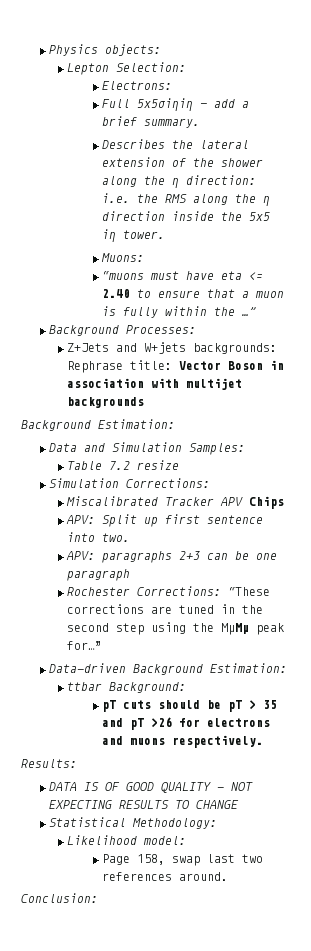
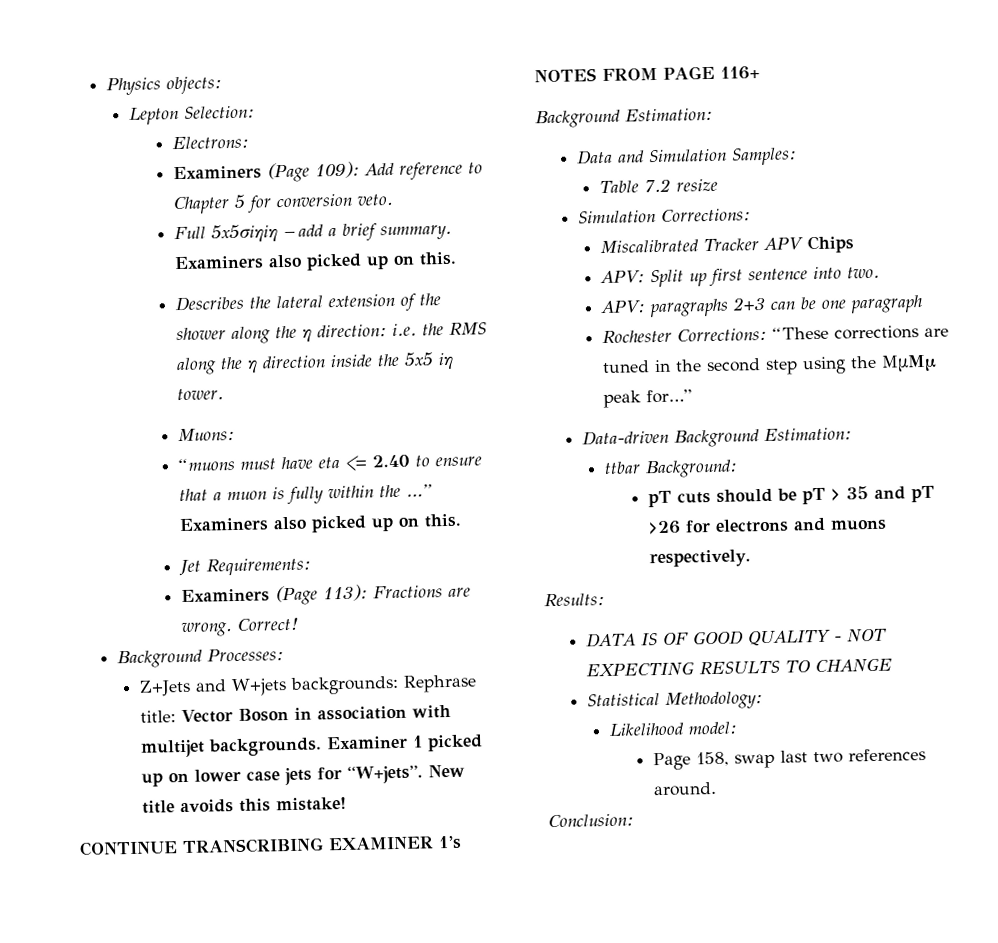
+ Examiners (Page 109): Add reference to Chapter 5 for conversion veto.
- Full 5x5σiηiη – add a brief summary.
+ Full 5x5σiηiη – add a brief summary. Examiners also picked up on this.
- “muons must have eta <= 2.40 to ensure that a muon is fully within the …”
+ “muons must have eta <= 2.40 to ensure that a muon is fully within the …” Examiners also picked up on this.
+ Jet Requirements:
+ Examiners (Page 113): Fractions are wrong. Correct!
- Z+Jets and W+jets backgrounds: Rephrase title: Vector Boson in association with multijet backgrounds
+ Z+Jets and W+jets backgrounds: Rephrase title: Vector Boson in association with multijet backgrounds. Examiner 1 picked up on lower case jets for “W+jets”. New title avoids this mistake!
+ CONTINUE TRANSCRIBING EXAMINER 1’s NOTES FROM PAGE 116+

